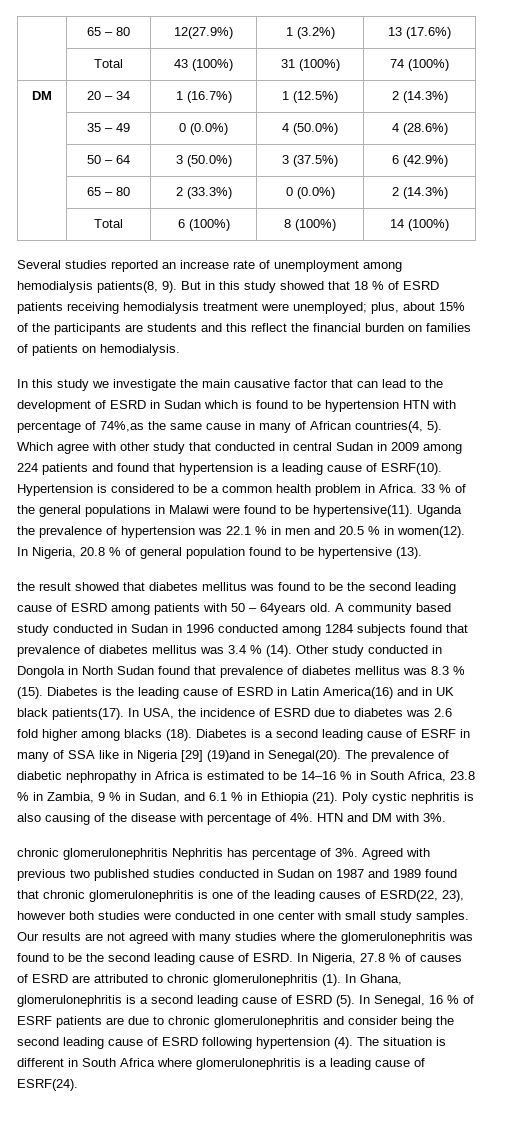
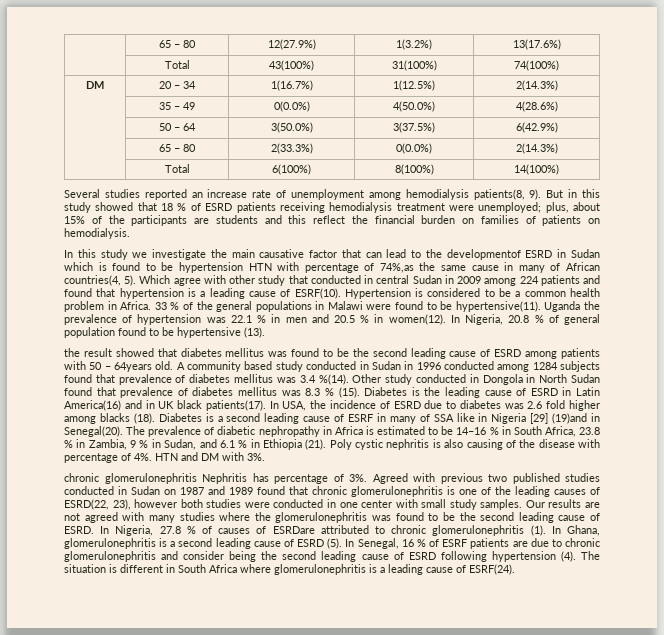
- | 65 – 80 | 12(27.9%) | 1 (3.2%) | 13 (17.6%)
- | Total | 43 (100%) | 31 (100%) | 74 (100%)
- DM | 20 – 34 | 1 (16.7%) | 1 (12.5%) | 2 (14.3%)
- | 35 – 49 | 0 (0.0%) | 4 (50.0%) | 4 (28.6%)
- | 50 – 64 | 3 (50.0%) | 3 (37.5%) | 6 (42.9%)
- | 65 – 80 | 2 (33.3%) | 0 (0.0%) | 2 (14.3%)
- | Total | 6 (100%) | 8 (100%) | 14 (100%)
+ | 65 – 80 | 12(27.9%) | 1(3.2%) | 13(17.6%)
+ | Total | 43(100%) | 31(100%) | 74(100%)
+ DM | 20 – 34 | 1(16.7%) | 1(12.5%) | 2(14.3%)
+ | 35 – 49 | 0(0.0%) | 4(50.0%) | 4(28.6%)
+ | 50 – 64 | 3(50.0%) | 3(37.5%) | 6(42.9%)
+ | 65 – 80 | 2(33.3%) | 0(0.0%) | 2(14.3%)
+ | Total | 6(100%) | 8(100%) | 14(100%)
- In this study we investigate the main causative factor that can lead to the development of ESRD in Sudan which is found to be hypertension HTN with percentage of 74%,as the same cause in many of African countries(4, 5).
+ In this study we investigate the main causative factor that can lead to the developmentof ESRD in Sudan which is found to be hypertension HTN with percentage of 74%,as the same cause in many of African countries(4, 5).
- A community based study conducted in Sudan in 1996 conducted among 1284 subjects found that prevalence of diabetes mellitus was 3.4 % (14).
+ A community based study conducted in Sudan in 1996 conducted among 1284 subjects found that prevalence of diabetes mellitus was 3.4 %(14).
- In Nigeria, 27.8 % of causes of ESRD are attributed to chronic glomerulonephritis (1).
+ In Nigeria, 27.8 % of causes of ESRDare attributed to chronic glomerulonephritis (1).

